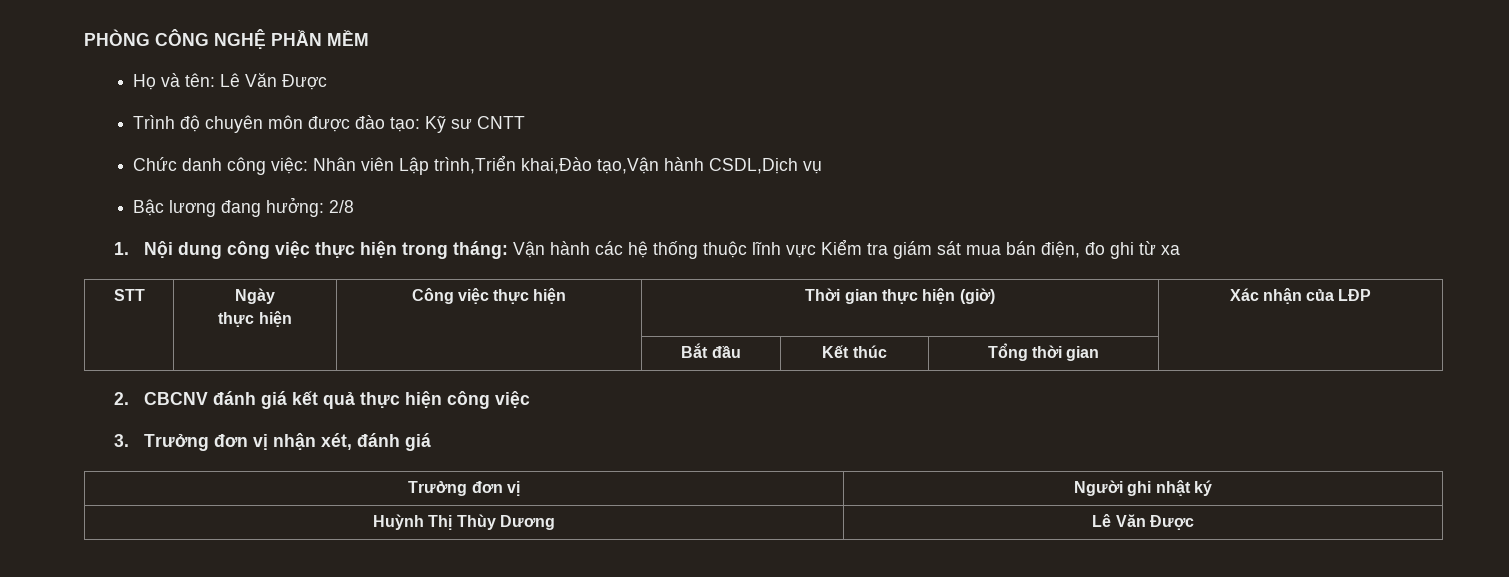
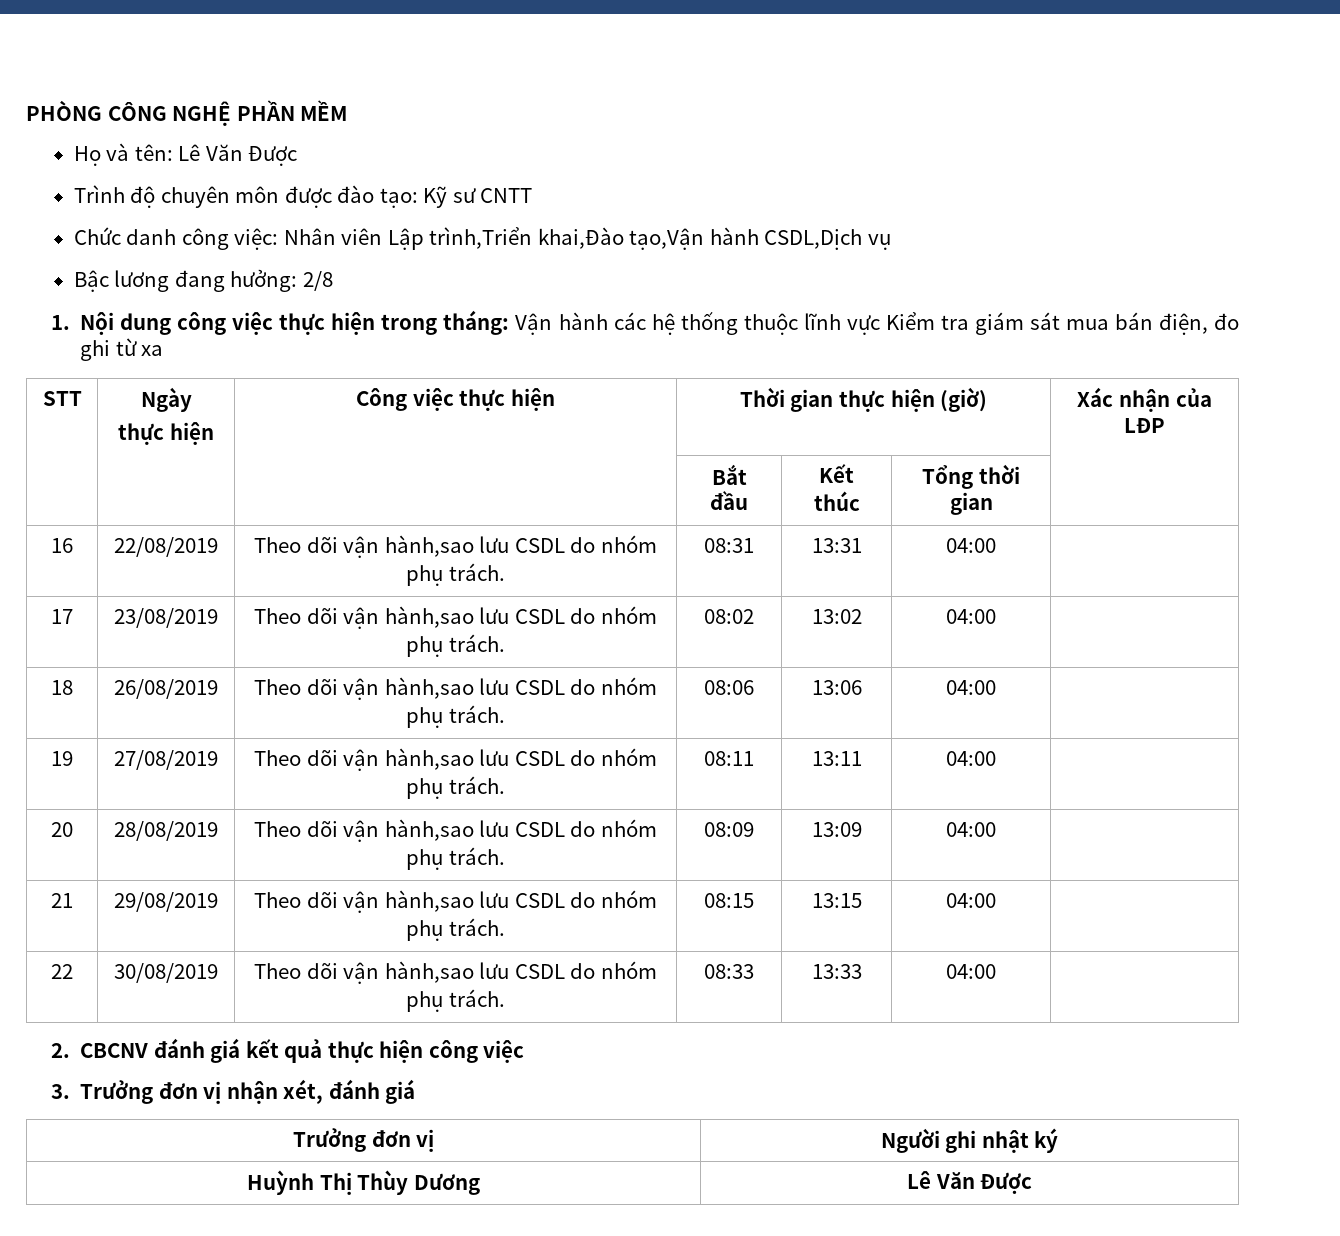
+ 16 | 22/08/2019 | Theo dõi vận hành,sao lưu CSDL do nhóm phụ trách. | 08:31 | 13:31 | 04:00 |
+ 17 | 23/08/2019 | Theo dõi vận hành,sao lưu CSDL do nhóm phụ trách. | 08:02 | 13:02 | 04:00 |
+ 18 | 26/08/2019 | Theo dõi vận hành,sao lưu CSDL do nhóm phụ trách. | 08:06 | 13:06 | 04:00 |
+ 19 | 27/08/2019 | Theo dõi vận hành,sao lưu CSDL do nhóm phụ trách. | 08:11 | 13:11 | 04:00 |
+ 20 | 28/08/2019 | Theo dõi vận hành,sao lưu CSDL do nhóm phụ trách. | 08:09 | 13:09 | 04:00 |
+ 21 | 29/08/2019 | Theo dõi vận hành,sao lưu CSDL do nhóm phụ trách. | 08:15 | 13:15 | 04:00 |
+ 22 | 30/08/2019 | Theo dõi vận hành,sao lưu CSDL do nhóm phụ trách. | 08:33 | 13:33 | 04:00 |

